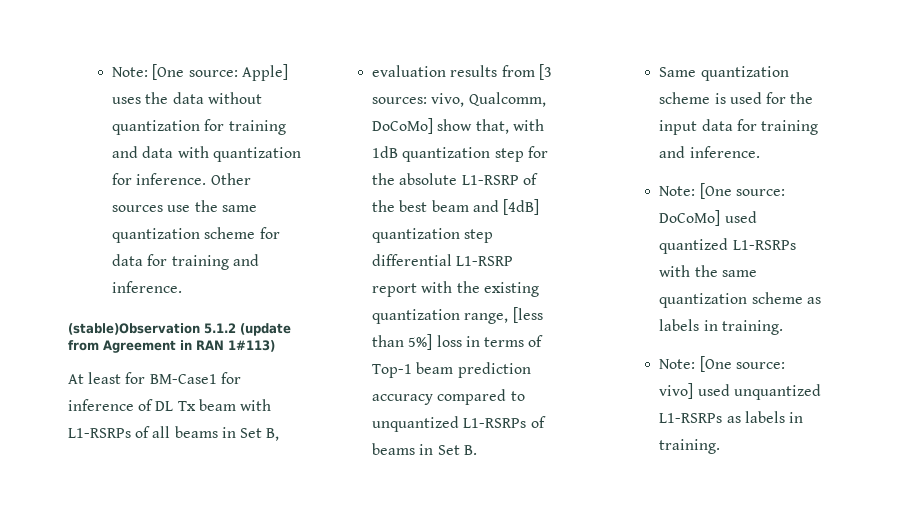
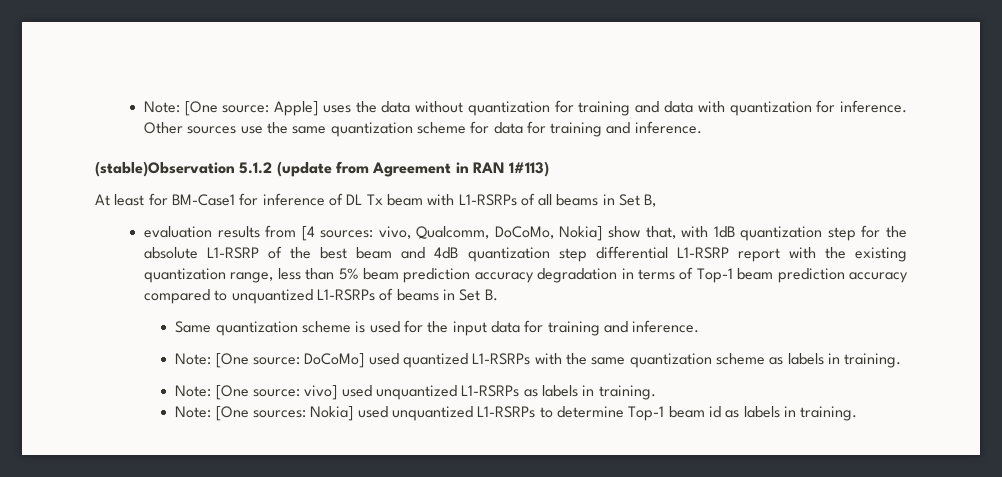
- evaluation results from [3 sources: vivo, Qualcomm, DoCoMo] show that, with 1dB quantization step for the absolute L1-RSRP of the best beam and [4dB] quantization step differential L1-RSRP report with the existing quantization range, [less than 5%] loss in terms of Top-1 beam prediction accuracy compared to unquantized L1-RSRPs of beams in Set B.
+ evaluation results from [4 sources: vivo, Qualcomm, DoCoMo, Nokia] show that, with 1dB quantization step for the absolute L1-RSRP of the best beam and 4dB quantization step differential L1-RSRP report with the existing quantization range, less than 5% beam prediction accuracy degradation in terms of Top-1 beam prediction accuracy compared to unquantized L1-RSRPs of beams in Set B.
+ Note: [One sources: Nokia] used unquantized L1-RSRPs to determine Top-1 beam id as labels in training.

